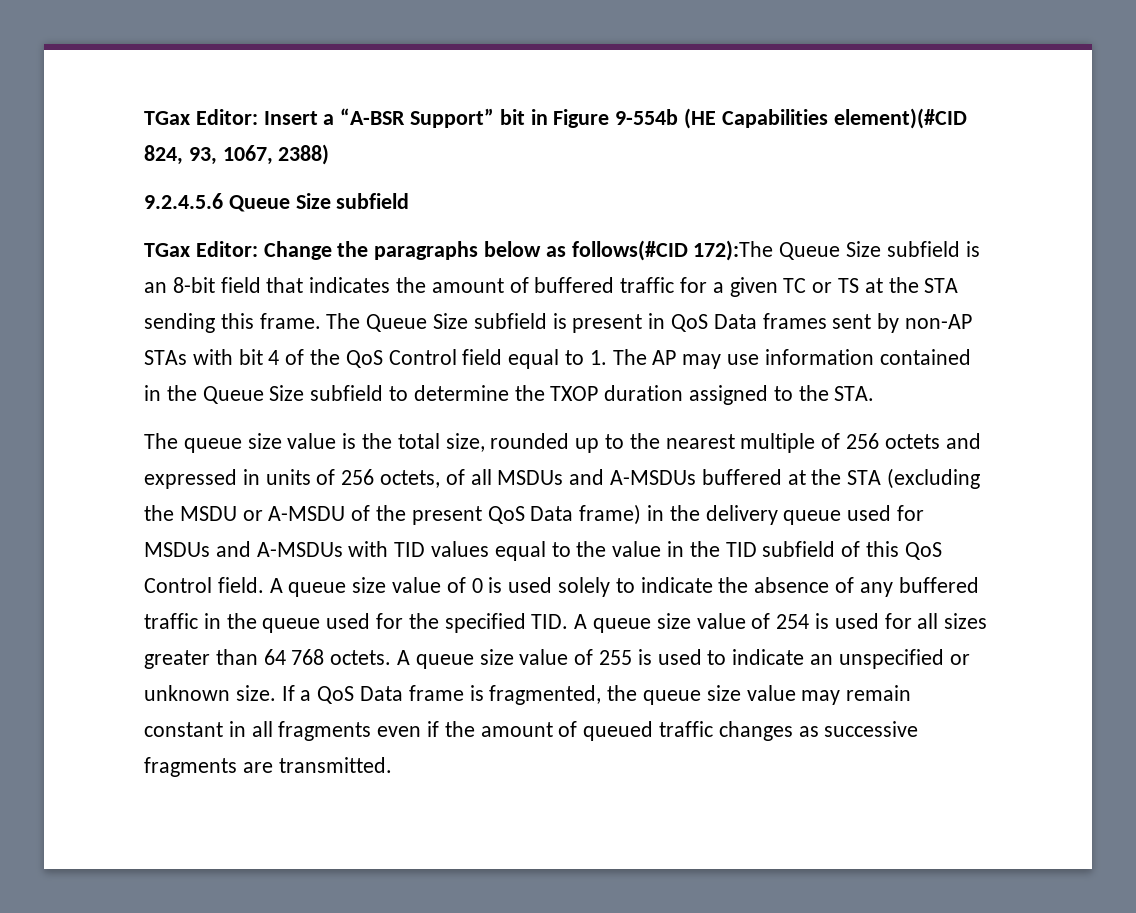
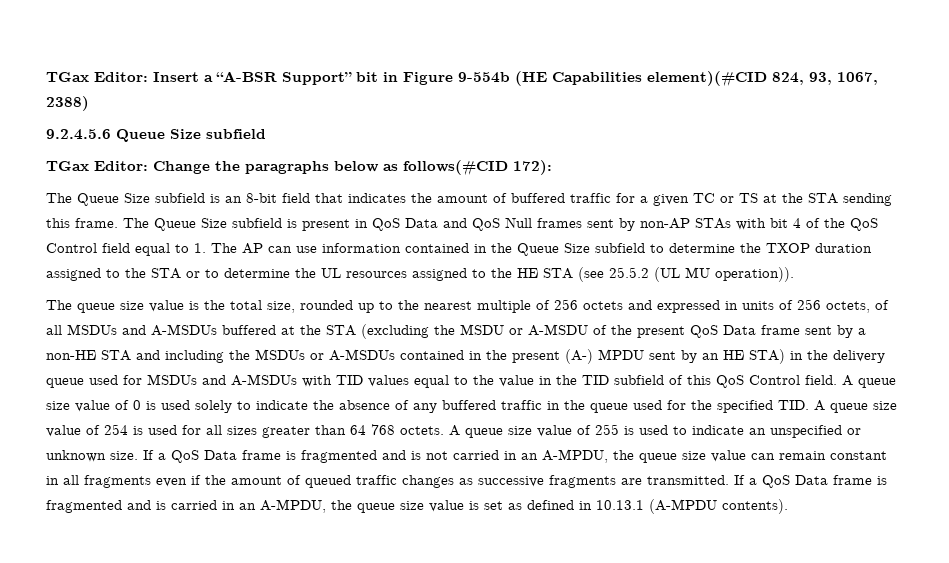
- TGax Editor: Change the paragraphs below as follows(#CID 172):The Queue Size subfield is an 8-bit field that indicates the amount of buffered traffic for a given TC or TS at the STA sending this frame.
+ TGax Editor: Change the paragraphs below as follows(#CID 172):
+ The Queue Size subfield is an 8-bit field that indicates the amount of buffered traffic for a given TC or TS at the STA sending this frame.
- The Queue Size subfield is present in QoS Data frames sent by non-AP STAs with bit 4 of the QoS Control field equal to 1. The AP may use information contained in the Queue Size subfield to determine the TXOP duration assigned to the STA.
+ The Queue Size subfield is present in QoS Data and QoS Null frames sent by non-AP STAs with bit 4 of the QoS Control field equal to 1. The AP can use information contained in the Queue Size subfield to determine the TXOP duration assigned to the STA or to determine the UL resources assigned to the HE STA (see 25.5.2 (UL MU operation)).
- The queue size value is the total size, rounded up to the nearest multiple of 256 octets and expressed in units of 256 octets, of all MSDUs and A-MSDUs buffered at the STA (excluding the MSDU or A-MSDU of the present QoS Data frame) in the delivery queue used for MSDUs and A-MSDUs with TID values equal to the value in the TID subfield of this QoS Control field.
+ The queue size value is the total size, rounded up to the nearest multiple of 256 octets and expressed in units of 256 octets, of all MSDUs and A-MSDUs buffered at the STA (excluding the MSDU or A-MSDU of the present QoS Data frame sent by a non-HE STA and including the MSDUs or A-MSDUs contained in the present (A-) MPDU sent by an HE STA) in the delivery queue used for MSDUs and A-MSDUs with TID values equal to the value in the TID subfield of this QoS Control field.
- If a QoS Data frame is fragmented, the queue size value may remain constant in all fragments even if the amount of queued traffic changes as successive fragments are transmitted.
+ If a QoS Data frame is fragmented and is not carried in an A-MPDU, the queue size value can remain constant in all fragments even if the amount of queued traffic changes as successive fragments are transmitted.
+ If a QoS Data frame is fragmented and is carried in an A-MPDU, the queue size value is set as defined in 10.13.1 (A-MPDU contents).

